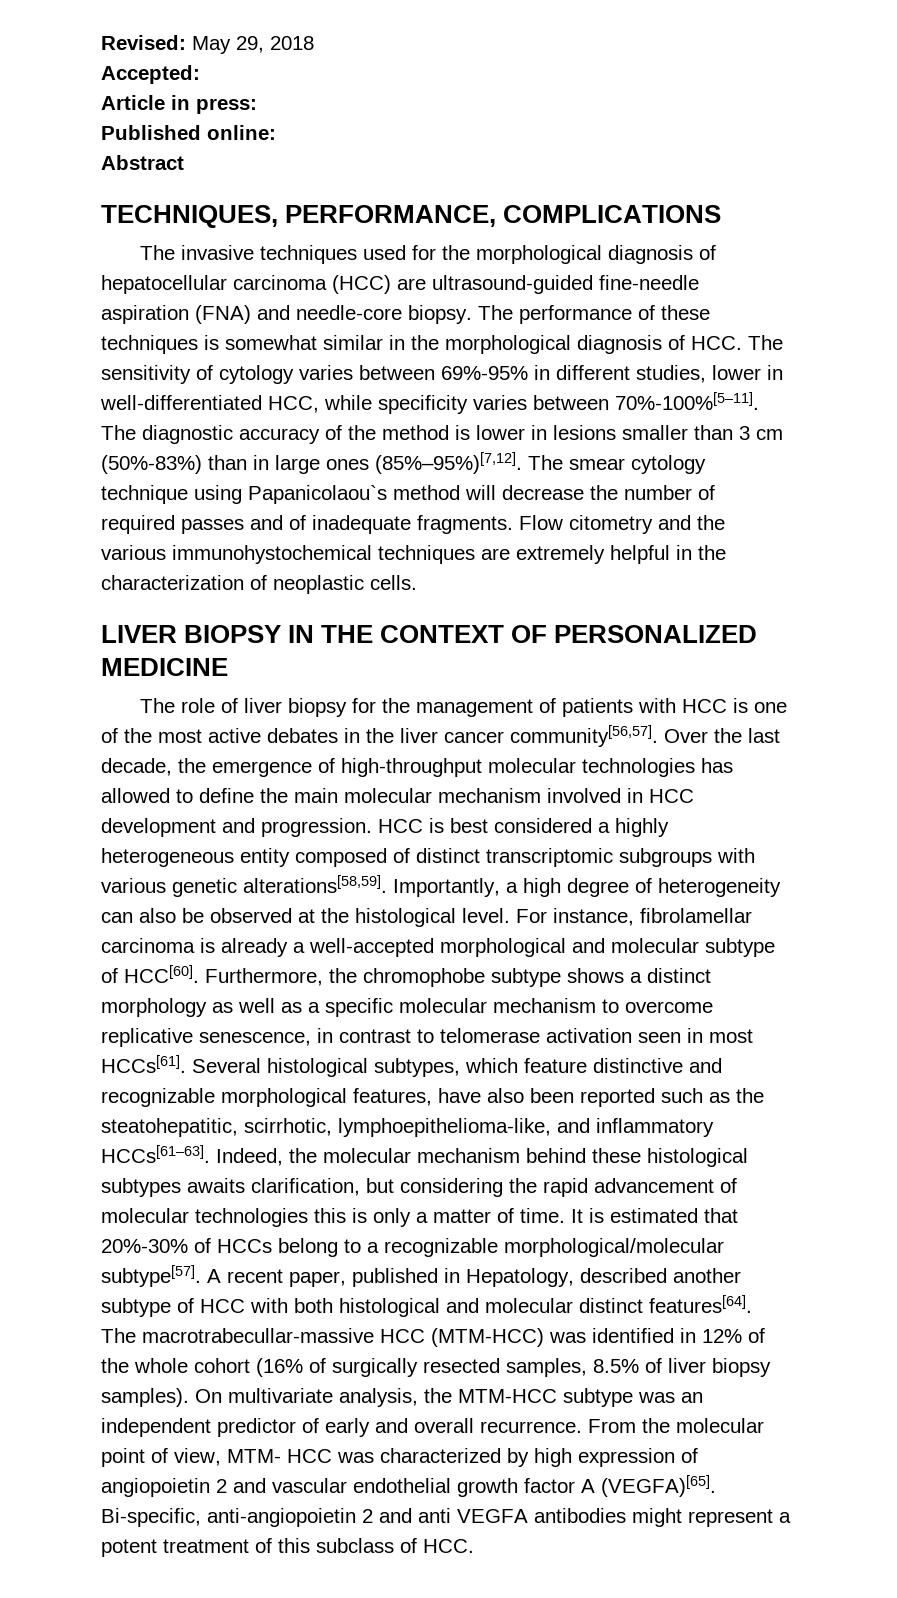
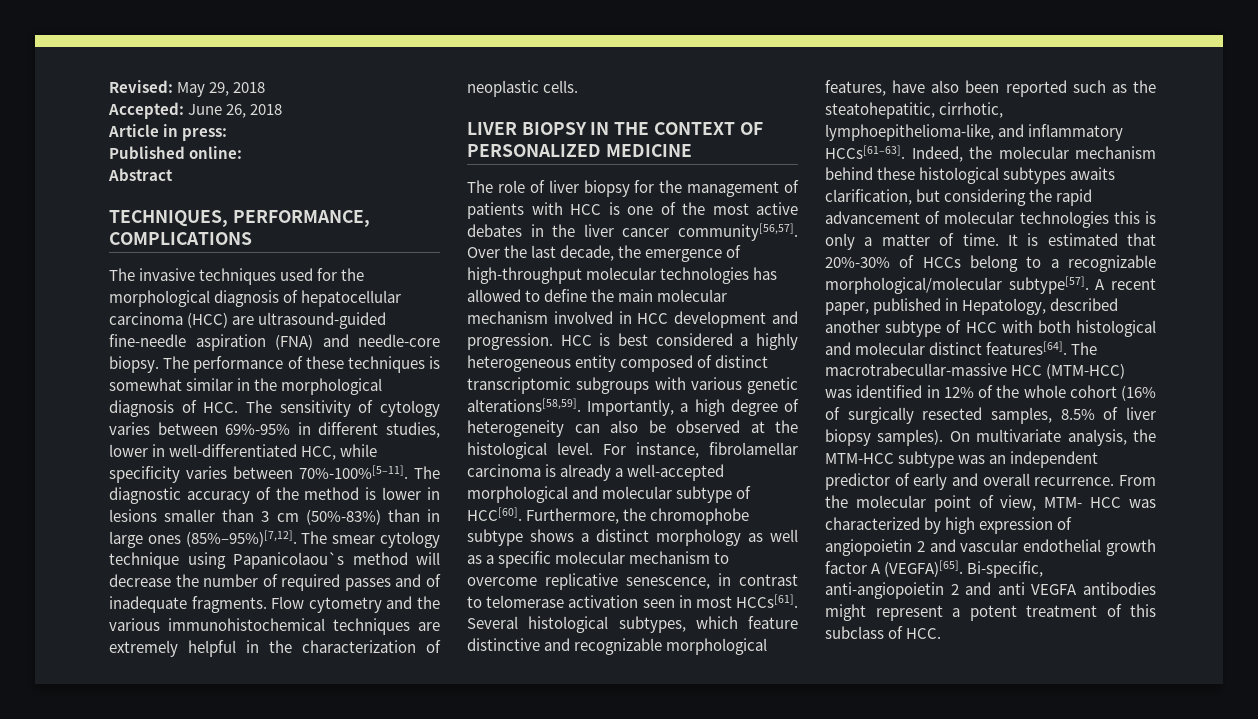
- Accepted:
+ Accepted: June 26, 2018
- Flow citometry and the various immunohystochemical techniques are extremely helpful in the characterization of neoplastic cells.
+ Flow cytometry and the various immunohistochemical techniques are extremely helpful in the characterization of neoplastic cells.
- Several histological subtypes, which feature distinctive and recognizable morphological features, have also been reported such as the steatohepatitic, scirrhotic, lymphoepithelioma-like, and inflammatory HCCs[61–63].
+ Several histological subtypes, which feature distinctive and recognizable morphological features, have also been reported such as the steatohepatitic, cirrhotic, lymphoepithelioma-like, and inflammatory HCCs[61–63].

